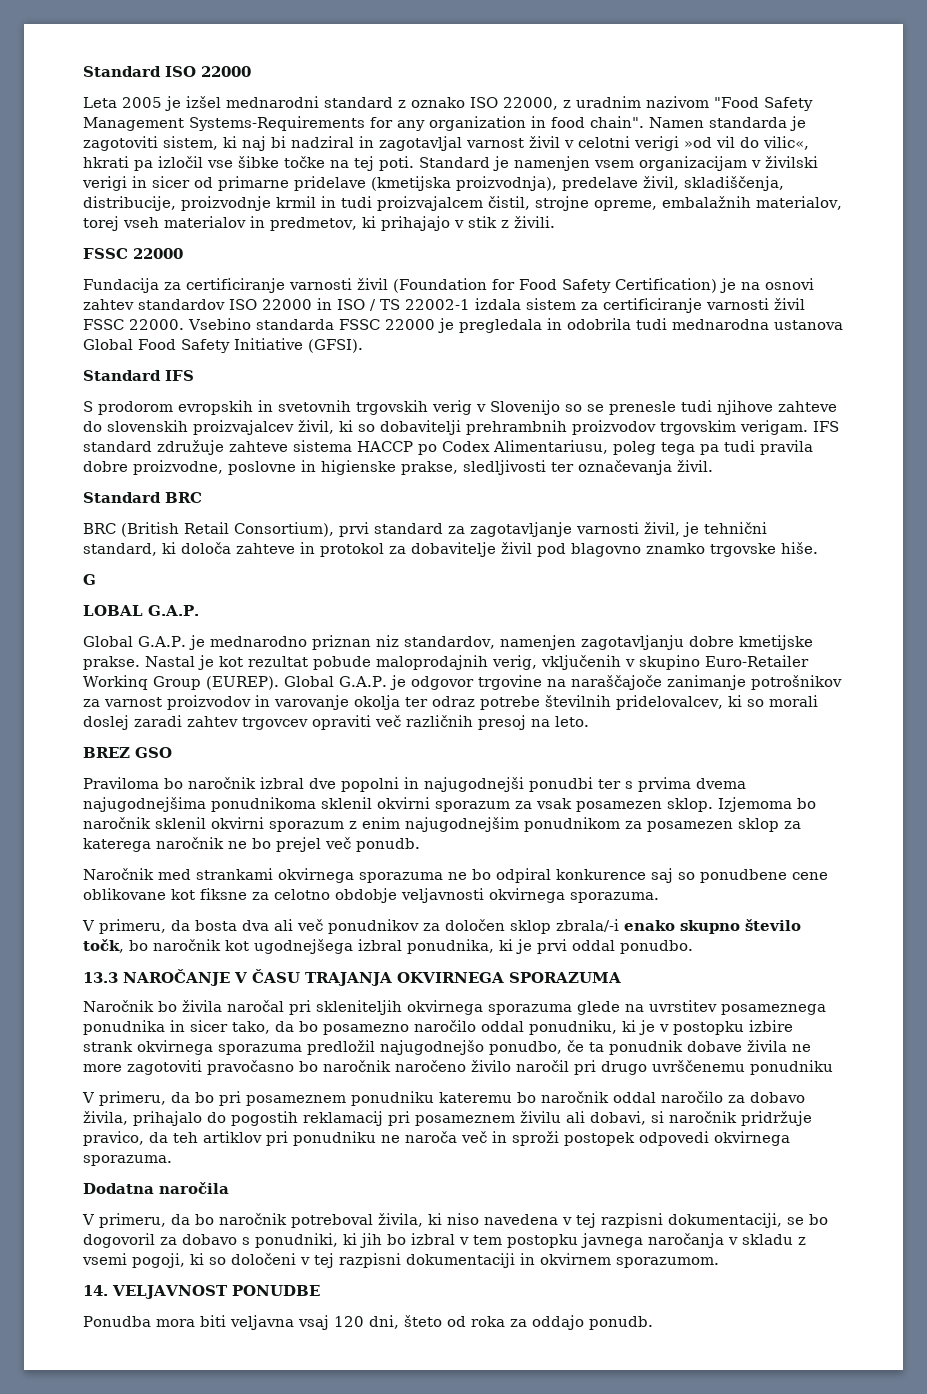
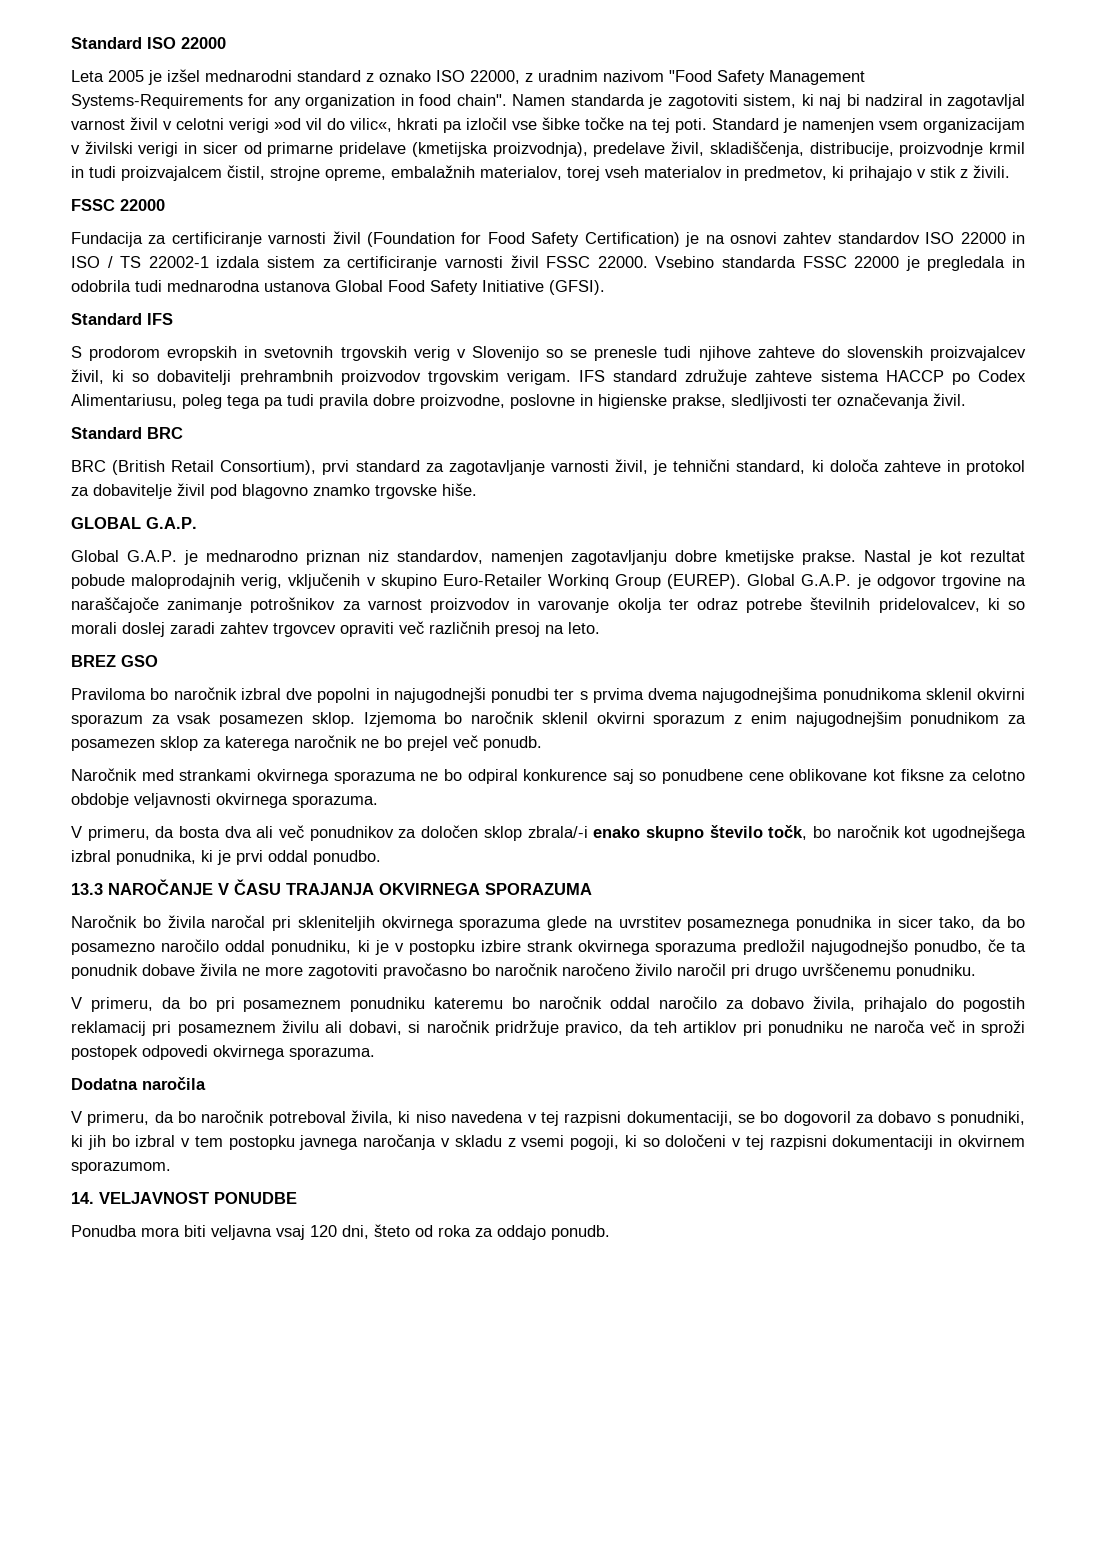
- G
- LOBAL G.A.P.
+ GLOBAL G.A.P.
- Naročnik bo živila naročal pri skleniteljih okvirnega sporazuma glede na uvrstitev posameznega ponudnika in sicer tako, da bo posamezno naročilo oddal ponudniku, ki je v postopku izbire strank okvirnega sporazuma predložil najugodnejšo ponudbo, če ta ponudnik dobave živila ne more zagotoviti pravočasno bo naročnik naročeno živilo naročil pri drugo uvrščenemu ponudniku
+ Naročnik bo živila naročal pri skleniteljih okvirnega sporazuma glede na uvrstitev posameznega ponudnika in sicer tako, da bo posamezno naročilo oddal ponudniku, ki je v postopku izbire strank okvirnega sporazuma predložil najugodnejšo ponudbo, če ta ponudnik dobave živila ne more zagotoviti pravočasno bo naročnik naročeno živilo naročil pri drugo uvrščenemu ponudniku.

